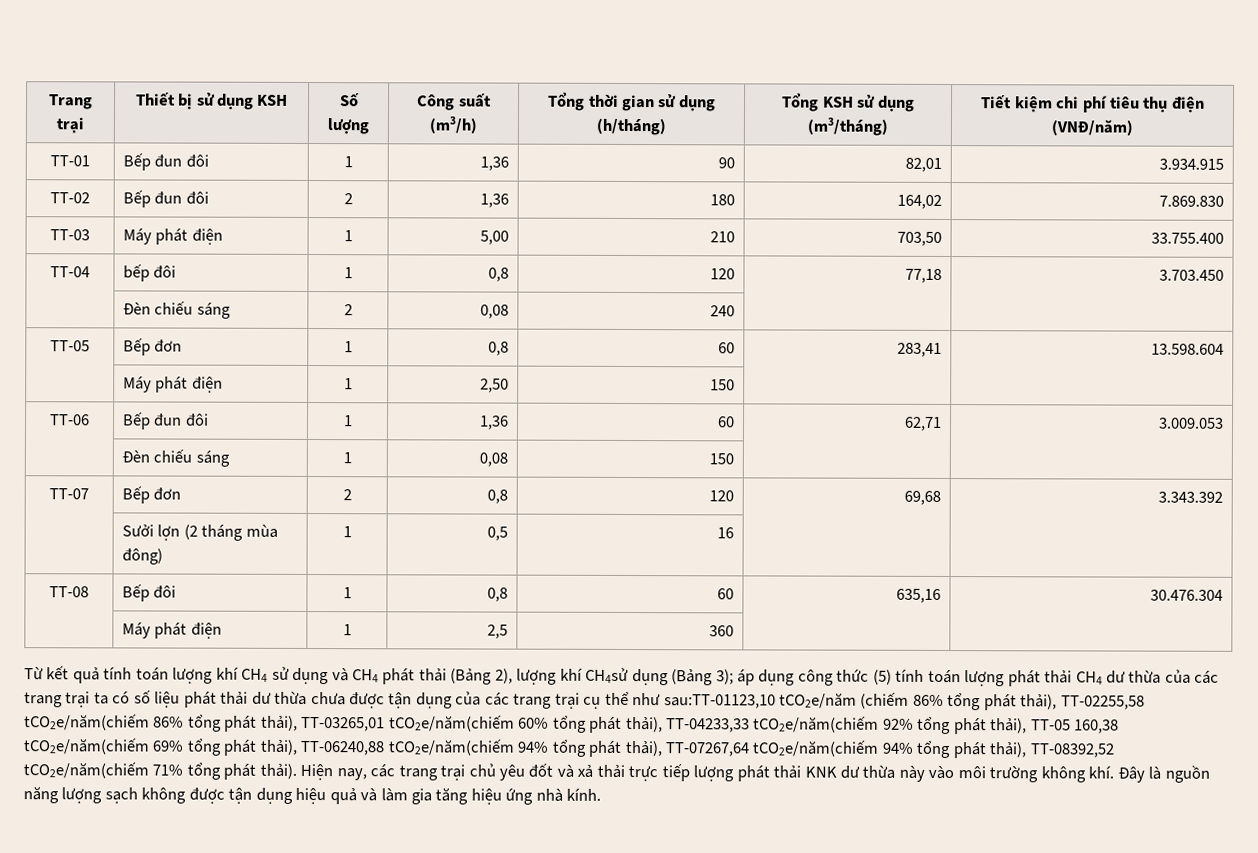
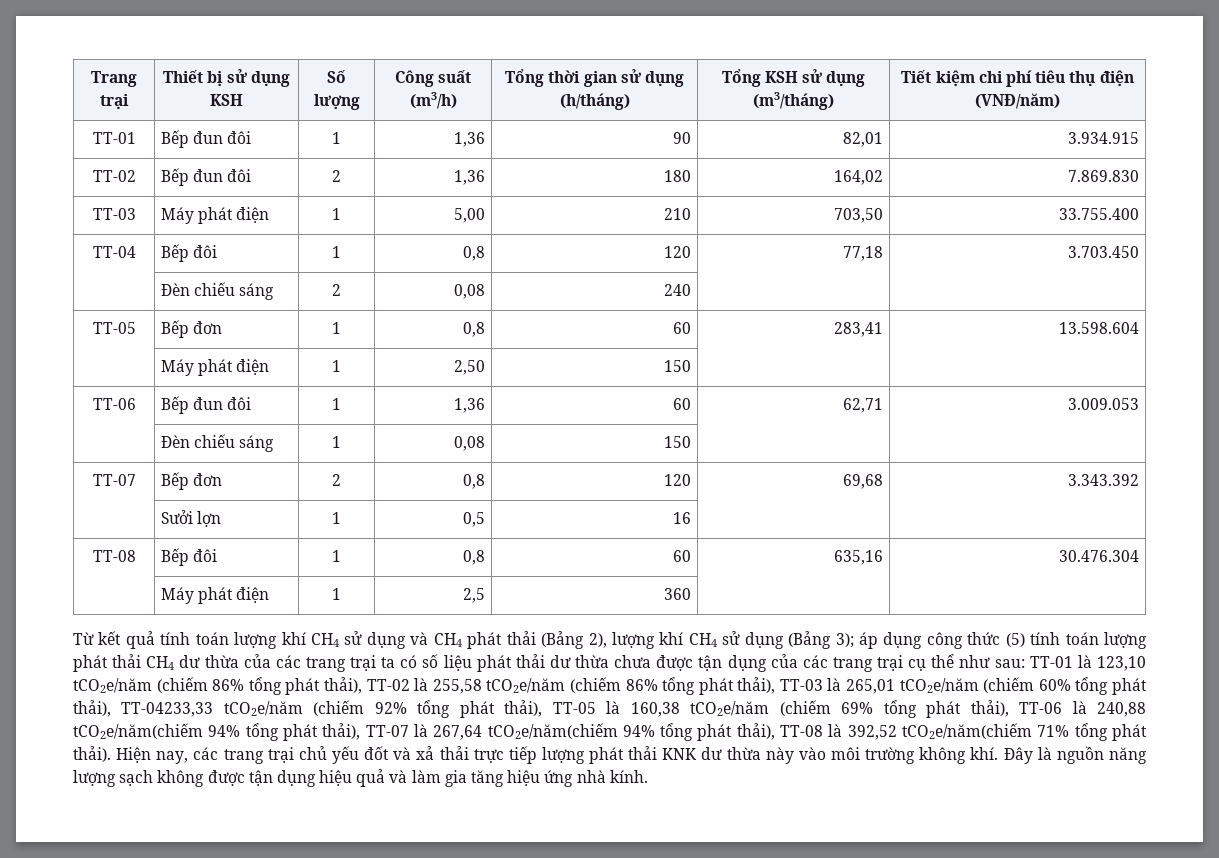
- TT-04 | bếp đôi | 1 | 0,8 | 120 | 77,18 | 3.703.450
+ TT-04 | Bếp đôi | 1 | 0,8 | 120 | 77,18 | 3.703.450
- | Sưởi lợn (2 tháng mùa đông) | 1 | 0,5 | 16 | |
+ | Sưởi lợn | 1 | 0,5 | 16 | |
- Từ kết quả tính toán lượng khí CH4 sử dụng và CH4 phát thải (Bảng 2), lượng khí CH4sử dụng (Bảng 3);
+ Từ kết quả tính toán lượng khí CH4 sử dụng và CH4 phát thải (Bảng 2), lượng khí CH4 sử dụng (Bảng 3);
- áp dụng công thức (5) tính toán lượng phát thải CH4 dư thừa của các trang trại ta có số liệu phát thải dư thừa chưa được tận dụng của các trang trại cụ thể như sau:TT-01123,10 tCO2e/năm (chiếm 86% tổng phát thải), TT-02255,58 tCO2e/năm(chiếm 86% tổng phát thải), TT-03265,01 tCO2e/năm(chiếm 60% tổng phát thải), TT-04233,33 tCO2e/năm(chiếm 92% tổng phát thải), TT-05 160,38 tCO2e/năm(chiếm 69% tổng phát thải), TT-06240,88 tCO2e/năm(chiếm 94% tổng phát thải), TT-07267,64 tCO2e/năm(chiếm 94% tổng phát thải), TT-08392,52 tCO2e/năm(chiếm 71% tổng phát thải).
+ áp dụng công thức (5) tính toán lượng phát thải CH4 dư thừa của các trang trại ta có số liệu phát thải dư thừa chưa được tận dụng của các trang trại cụ thể như sau: TT-01 là 123,10 tCO2e/năm (chiếm 86% tổng phát thải), TT-02 là 255,58 tCO2e/năm (chiếm 86% tổng phát thải), TT-03 là 265,01 tCO2e/năm (chiếm 60% tổng phát thải), TT-04233,33 tCO2e/năm (chiếm 92% tổng phát thải), TT-05 là 160,38 tCO2e/năm (chiếm 69% tổng phát thải), TT-06 là 240,88 tCO2e/năm(chiếm 94% tổng phát thải), TT-07 là 267,64 tCO2e/năm(chiếm 94% tổng phát thải), TT-08 là 392,52 tCO2e/năm(chiếm 71% tổng phát thải).
- Hiện nay, các trang trại chủ yêu đốt và xả thải trực tiếp lượng phát thải KNK dư thừa này vào môi trường không khí.
+ Hiện nay, các trang trại chủ yếu đốt và xả thải trực tiếp lượng phát thải KNK dư thừa này vào môi trường không khí.

